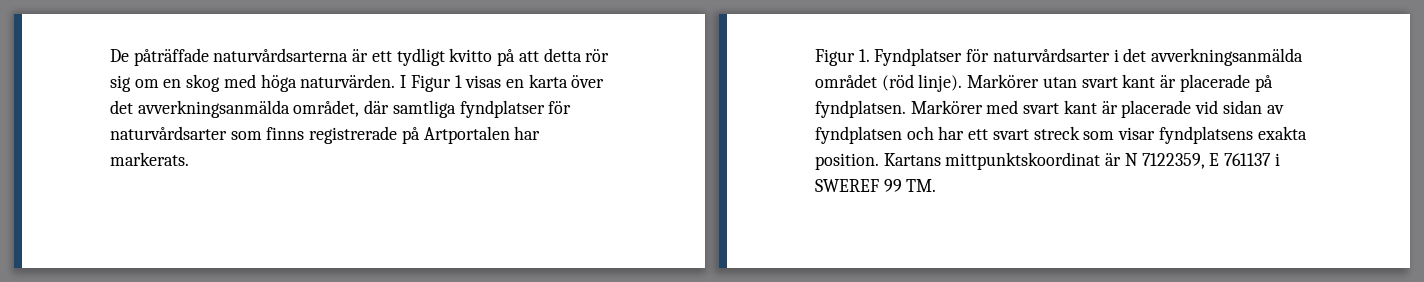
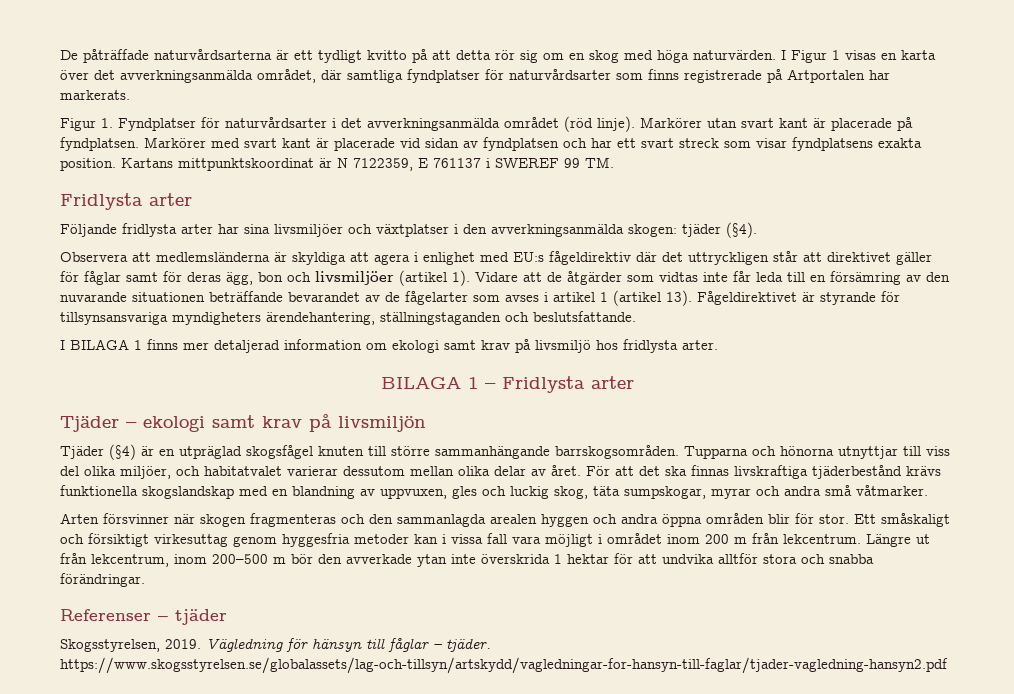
  Kartans mittpunktskoordinat är N 7122359, E 761137 i SWEREF 99 TM.
+ Fridlysta arter
+ Följande fridlysta arter har sina livsmiljöer och växtplatser i den avverkningsanmälda skogen: tjäder (§4).
+ Observera att medlemsländerna är skyldiga att agera i enlighet med EU:s fågeldirektiv där det uttryckligen står att direktivet gäller för fåglar samt för deras ägg, bon och livsmiljöer (artikel 1). Vidare att de åtgärder som vidtas inte får leda till en försämring av den nuvarande situationen beträffande bevarandet av de fågelarter som avses i artikel 1 (artikel 13). Fågeldirektivet är styrande för tillsynsansvariga myndigheters ärendehantering, ställningstaganden och beslutsfattande.
+ I BILAGA 1 finns mer detaljerad information om ekologi samt krav på livsmiljö hos fridlysta arter.
+ BILAGA 1 – Fridlysta arter
+ Tjäder – ekologi samt krav på livsmiljön
+ Tjäder (§4) är en utpräglad skogsfågel knuten till större sammanhängande barrskogsområden. Tupparna och hönorna utnyttjar till viss del olika miljöer, och habitatvalet varierar dessutom mellan olika delar av året. För att det ska finnas livskraftiga tjäderbestånd krävs funktionella skogslandskap med en blandning av uppvuxen, gles och luckig skog, täta sumpskogar, myrar och andra små våtmarker.
+ Arten försvinner när skogen fragmenteras och den sammanlagda arealen hyggen och andra öppna områden blir för stor. Ett småskaligt och försiktigt virkesuttag genom hyggesfria metoder kan i vissa fall vara möjligt i området inom 200 m från lekcentrum. Längre ut från lekcentrum, inom 200–500 m bör den avverkade ytan inte överskrida 1 hektar för att undvika alltför stora och snabba förändringar.
+ Referenser – tjäder
+ Skogsstyrelsen, 2019. Vägledning för hänsyn till fåglar – tjäder. https://www.skogsstyrelsen.se/globalassets/lag-och-tillsyn/artskydd/vagledningar-for-hansyn-till-faglar/tjader-vagledning-hansyn2.pdf

